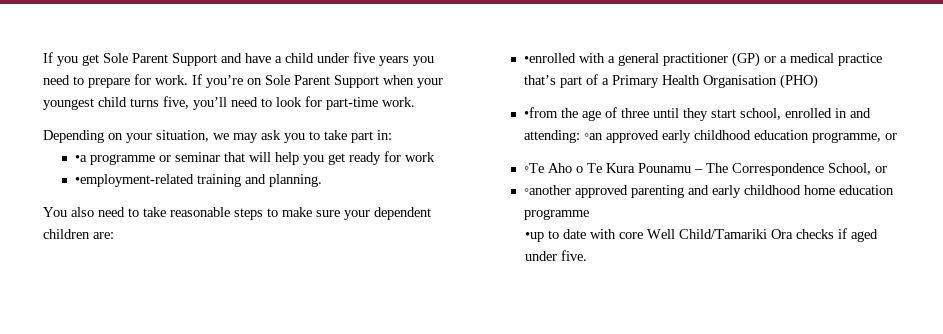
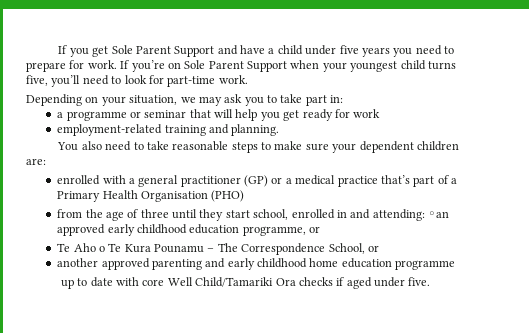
- •a programme or seminar that will help you get ready for work
+ a programme or seminar that will help you get ready for work
- •employment-related training and planning.
+ employment-related training and planning.
- •enrolled with a general practitioner (GP) or a medical practice that’s part of a Primary Health Organisation (PHO)
+ enrolled with a general practitioner (GP) or a medical practice that’s part of a Primary Health Organisation (PHO)
- •from the age of three until they start school, enrolled in and attending: ◦an approved early childhood education programme, or
+ from the age of three until they start school, enrolled in and attending: ◦an approved early childhood education programme, or
- ◦Te Aho o Te Kura Pounamu – The Correspondence School, or
+ Te Aho o Te Kura Pounamu – The Correspondence School, or
- ◦another approved parenting and early childhood home education programme
+ another approved parenting and early childhood home education programme
- •up to date with core Well Child/Tamariki Ora checks if aged under five.
+ up to date with core Well Child/Tamariki Ora checks if aged under five.

